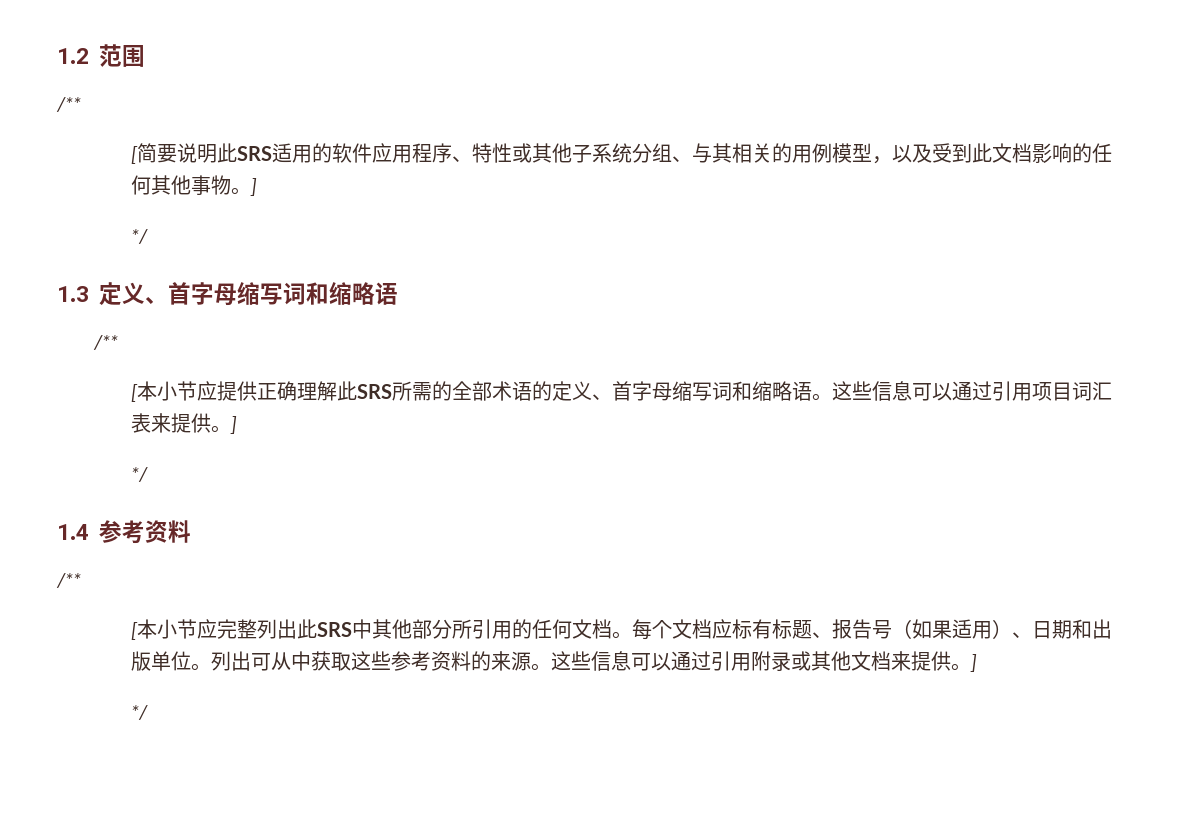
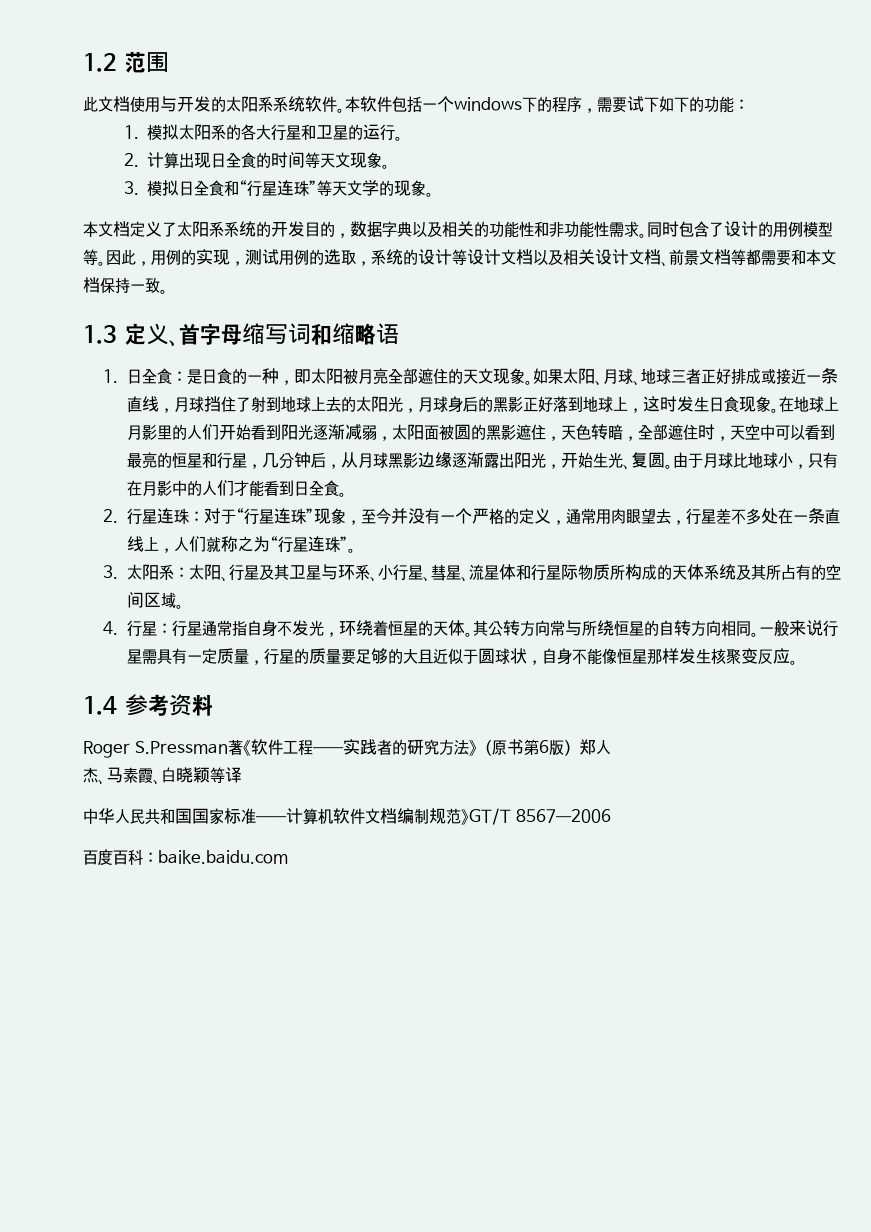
  1.2范围
- /**
- [简要说明此SRS适用的软件应用程序、特性或其他子系统分组、与其相关的用例模型，以及受到此文档影响的任何其他事物。]
- */
+ 此文档使用与开发的太阳系系统软件。本软件包括一个windows下的程序，需要试下如下的功能：
+ 1.模拟太阳系的各大行星和卫星的运行。
+ 2.计算出现日全食的时间等天文现象。
+ 3.模拟日全食和“行星连珠”等天文学的现象。
+ 本文档定义了太阳系系统的开发目的，数据字典以及相关的功能性和非功能性需求。同时包含了设计的用例模型等。因此，用例的实现，测试用例的选取，系统的设计等设计文档以及相关设计文档、前景文档等都需要和本文档保持一致。
  1.3定义、首字母缩写词和缩略语
- /**
- [本小节应提供正确理解此SRS所需的全部术语的定义、首字母缩写词和缩略语。这些信息可以通过引用项目词汇表来提供。]
- */
+ 1.日全食：是日食的一种，即太阳被月亮全部遮住的天文现象。如果太阳、月球、地球三者正好排成或接近一条直线，月球挡住了射到地球上去的太阳光，月球身后的黑影正好落到地球上，这时发生日食现象。在地球上月影里的人们开始看到阳光逐渐减弱，太阳面被圆的黑影遮住，天色转暗，全部遮住时，天空中可以看到最亮的恒星和行星，几分钟后，从月球黑影边缘逐渐露出阳光，开始生光、复圆。由于月球比地球小，只有在月影中的人们才能看到日全食。
+ 2.行星连珠：对于“行星连珠”现象，至今并没有一个严格的定义，通常用肉眼望去，行星差不多处在一条直线上，人们就称之为“行星连珠”。
+ 3.太阳系：太阳、行星及其卫星与环系、小行星、彗星、流星体和行星际物质所构成的天体系统及其所占有的空间区域。
+ 4.行星：行星通常指自身不发光，环绕着恒星的天体。其公转方向常与所绕恒星的自转方向相同。一般来说行星需具有一定质量，行星的质量要足够的大且近似于圆球状，自身不能像恒星那样发生核聚变反应。
  1.4参考资料
- /**
- [本小节应完整列出此SRS中其他部分所引用的任何文档。每个文档应标有标题、报告号（如果适用）、日期和出版单位。列出可从中获取这些参考资料的来源。这些信息可以通过引用附录或其他文档来提供。]
- */
+ Roger S.Pressman著《软件工程——实践者的研究方法》（原书第6版）郑人
+ 杰、马素霞、白晓颖等译
+ 中华人民共和国国家标准——计算机软件文档编制规范》GT/T 8567—2006
+ 百度百科：baike.baidu.com

